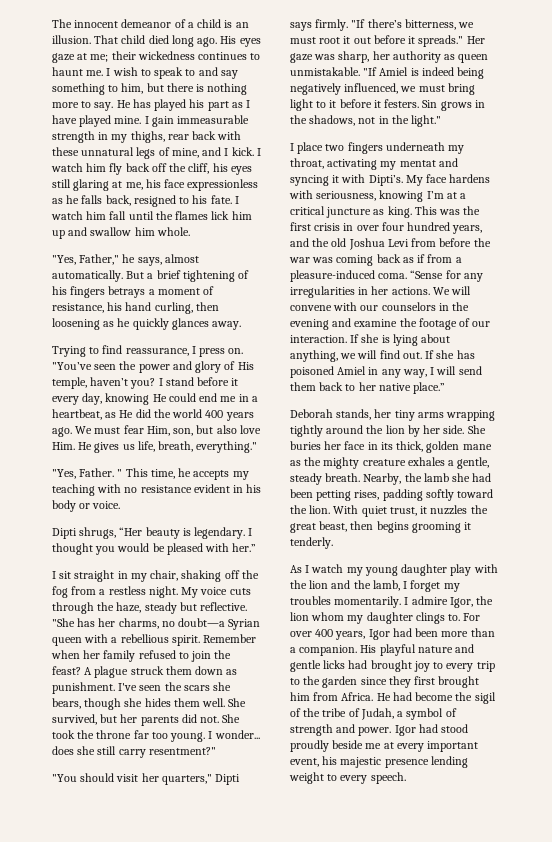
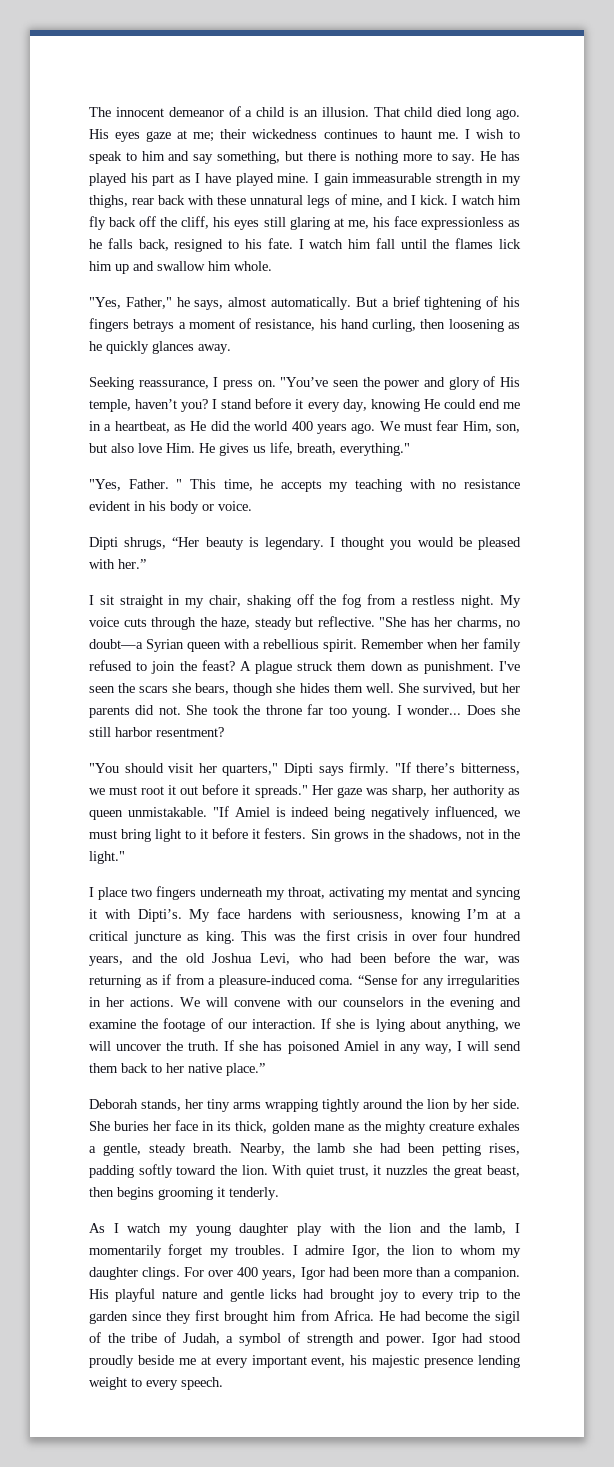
- I wish to speak to and say something to him, but there is nothing more to say.
+ I wish to speak to him and say something, but there is nothing more to say.
- Trying to find reassurance, I press on.
+ Seeking reassurance, I press on.
- I wonder... does she still carry resentment?"
+ I wonder... Does she still harbor resentment?
- This was the first crisis in over four hundred years, and the old Joshua Levi from before the war was coming back as if from a pleasure-induced coma.
+ This was the first crisis in over four hundred years, and the old Joshua Levi, who had been before the war, was returning as if from a pleasure-induced coma.
- If she is lying about anything, we will find out.
+ If she is lying about anything, we will uncover the truth.
- As I watch my young daughter play with the lion and the lamb, I forget my troubles momentarily.
+ As I watch my young daughter play with the lion and the lamb, I momentarily forget my troubles.
- I admire Igor, the lion whom my daughter clings to.
+ I admire Igor, the lion to whom my daughter clings.

